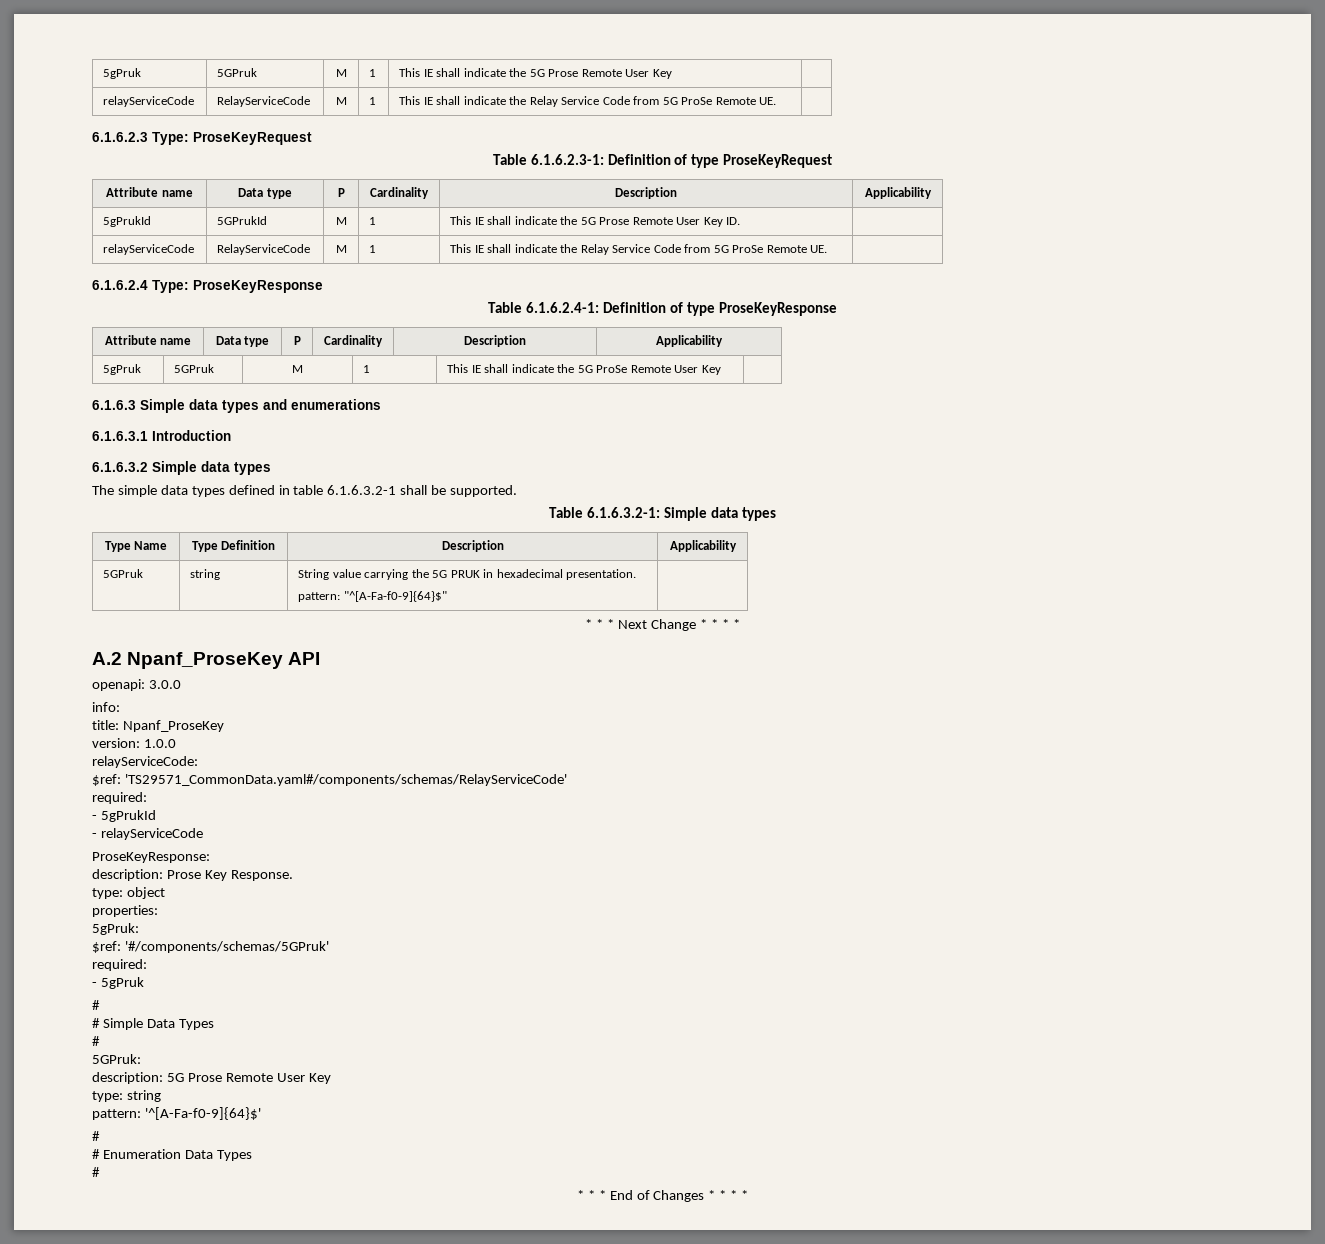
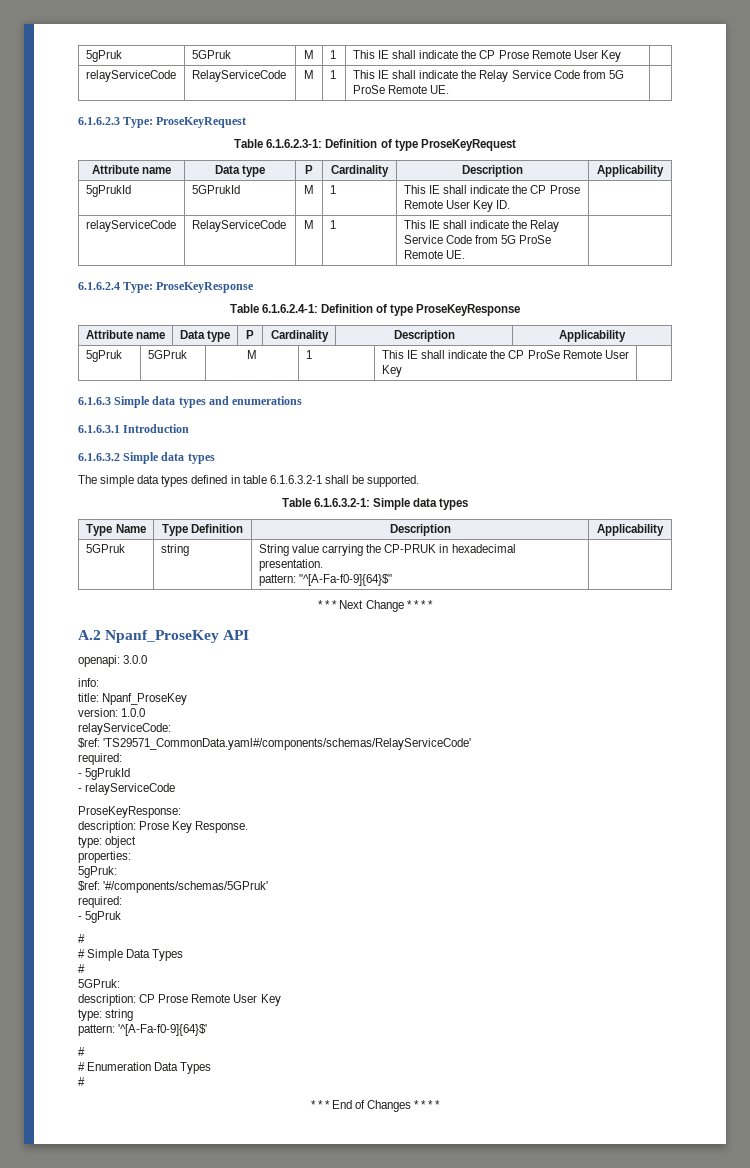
- 5gPruk | 5GPruk | M | 1 | This IE shall indicate the 5G Prose Remote User Key |
+ 5gPruk | 5GPruk | M | 1 | This IE shall indicate the CP Prose Remote User Key |
- 5gPrukId | 5GPrukId | M | 1 | This IE shall indicate the 5G Prose Remote User Key ID. |
+ 5gPrukId | 5GPrukId | M | 1 | This IE shall indicate the CP Prose Remote User Key ID. |
- 5gPruk | 5GPruk | M | 1 | This IE shall indicate the 5G ProSe Remote User Key |
+ 5gPruk | 5GPruk | M | 1 | This IE shall indicate the CP ProSe Remote User Key |
- 5GPruk | string | String value carrying the 5G PRUK in hexadecimal presentation.
+ 5GPruk | string | String value carrying the CP-PRUK in hexadecimal presentation.
- description: 5G Prose Remote User Key
+ description: CP Prose Remote User Key

